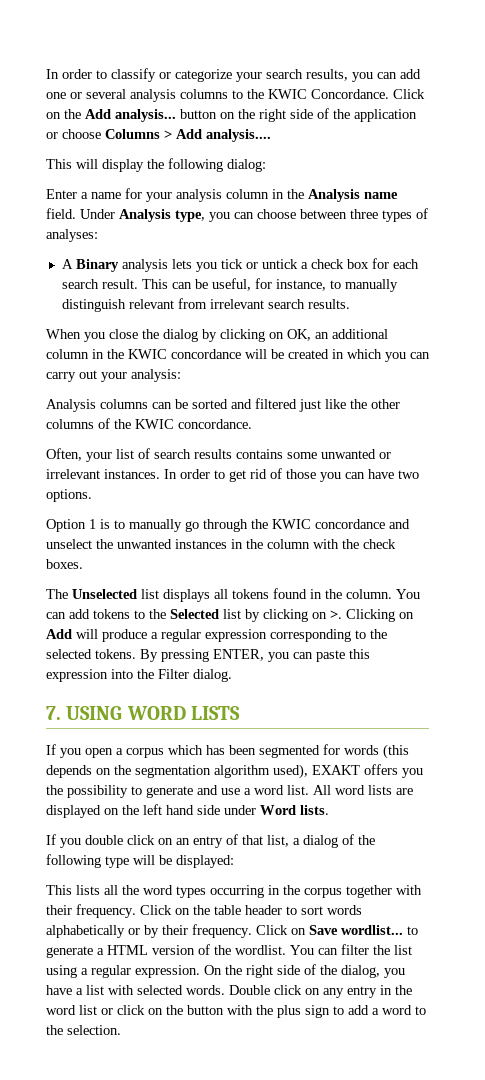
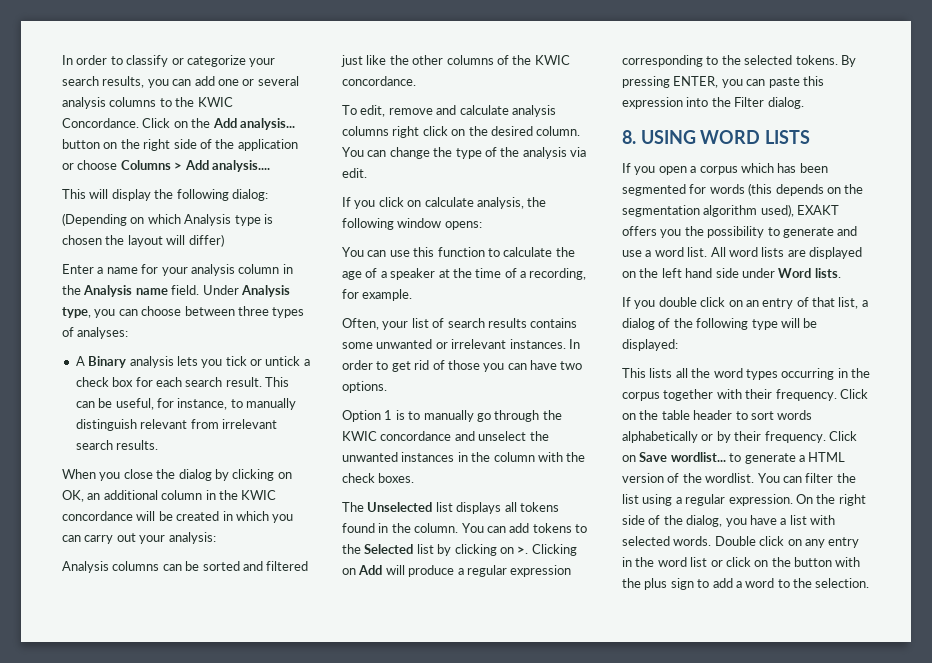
+ (Depending on which Analysis type is chosen the layout will differ)
+ To edit, remove and calculate analysis columns right click on the desired column. You can change the type of the analysis via edit.
+ If you click on calculate analysis, the following window opens:
+ You can use this function to calculate the age of a speaker at the time of a recording, for example.
- 7. USING WORD LISTS
+ 8. USING WORD LISTS

